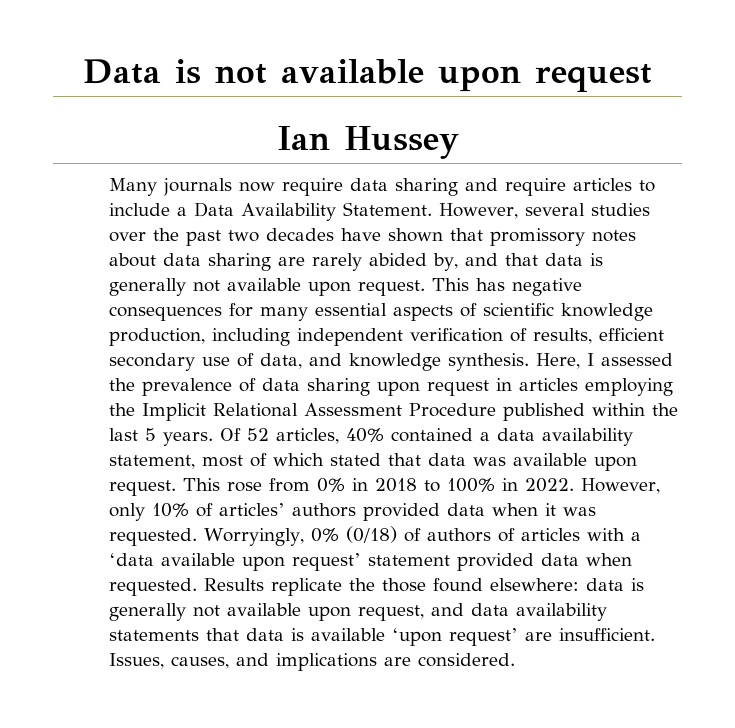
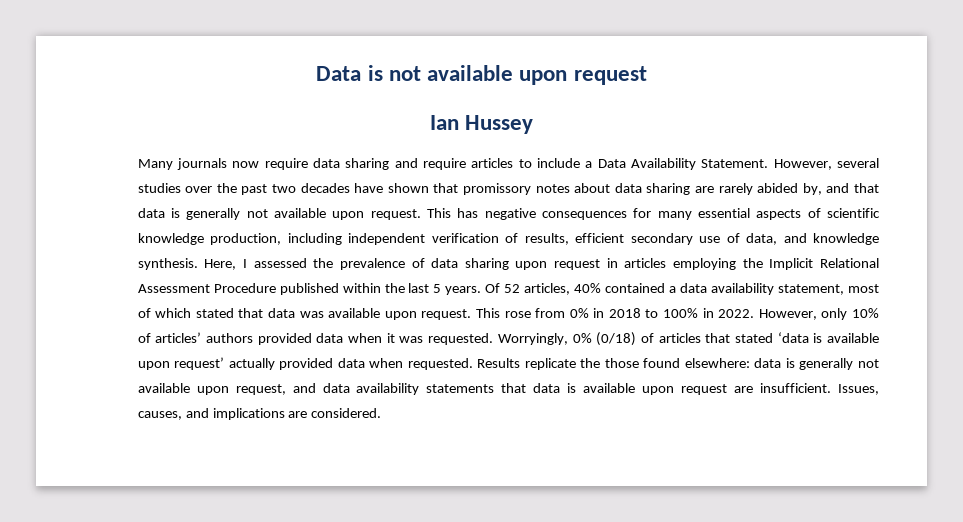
- Worryingly, 0% (0/18) of authors of articles with a ‘data available upon request’ statement provided data when requested.
+ Worryingly, 0% (0/18) of articles that stated ‘data is available upon request’ actually provided data when requested.
- Results replicate the those found elsewhere: data is generally not available upon request, and data availability statements that data is available ‘upon request’ are insufficient.
+ Results replicate the those found elsewhere: data is generally not available upon request, and data availability statements that data is available upon request are insufficient.

